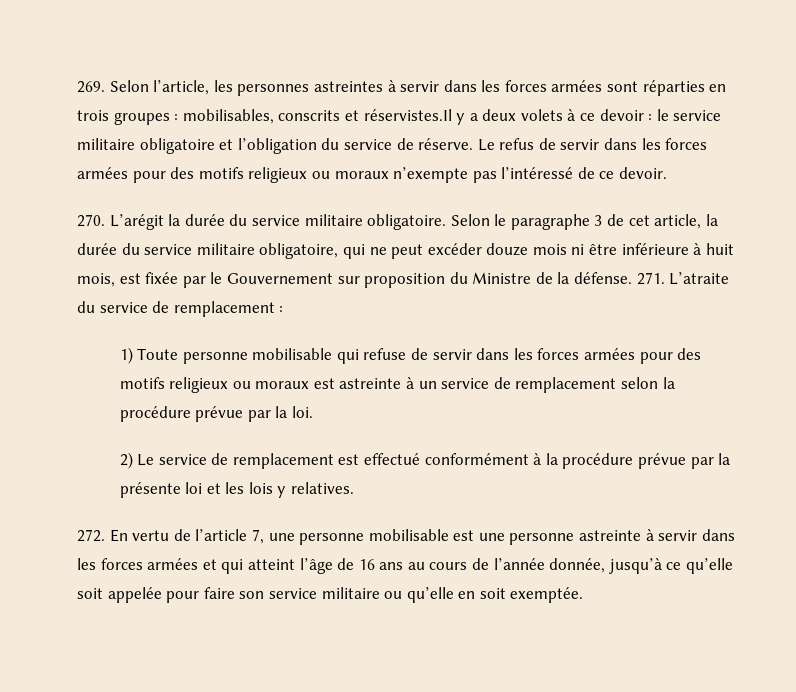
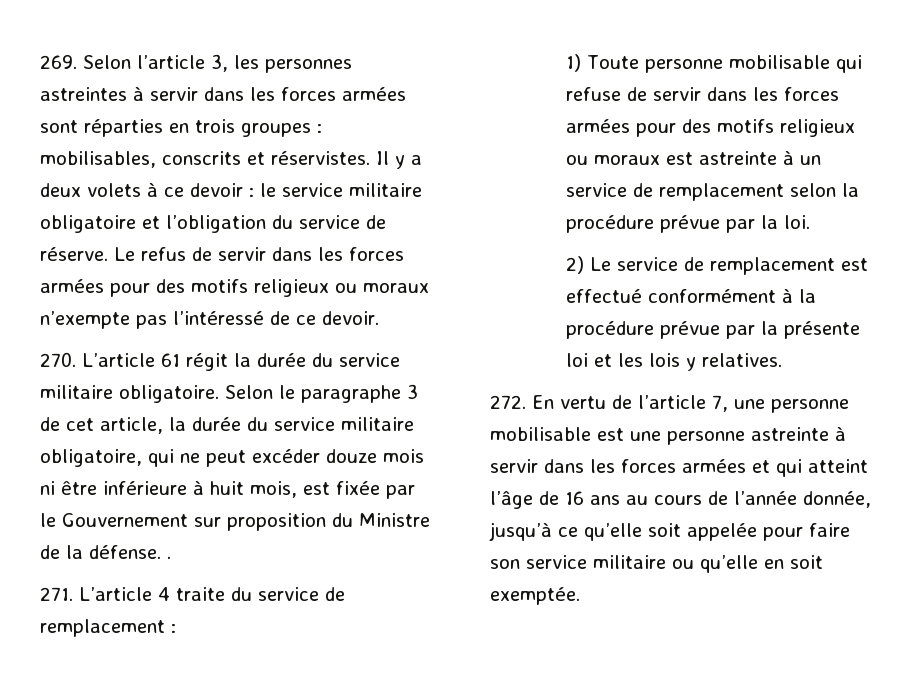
- 269. Selon l’article, les personnes astreintes à servir dans les forces armées sont réparties en trois groupes : mobilisables, conscrits et réservistes.Il y a deux volets à ce devoir : le service militaire obligatoire et l’obligation du service de réserve.
+ 269. Selon l’article 3, les personnes astreintes à servir dans les forces armées sont réparties en trois groupes : mobilisables, conscrits et réservistes. Il y a deux volets à ce devoir : le service militaire obligatoire et l’obligation du service de réserve.
- 270. L’arégit la durée du service militaire obligatoire.
+ 270. L’article 61 régit la durée du service militaire obligatoire.
- Selon le paragraphe 3 de cet article, la durée du service militaire obligatoire, qui ne peut excéder douze mois ni être inférieure à huit mois, est fixée par le Gouvernement sur proposition du Ministre de la défense. 271. L’atraite du service de remplacement :
+ Selon le paragraphe 3 de cet article, la durée du service militaire obligatoire, qui ne peut excéder douze mois ni être inférieure à huit mois, est fixée par le Gouvernement sur proposition du Ministre de la défense. .
+ 271. L’article 4 traite du service de remplacement :

